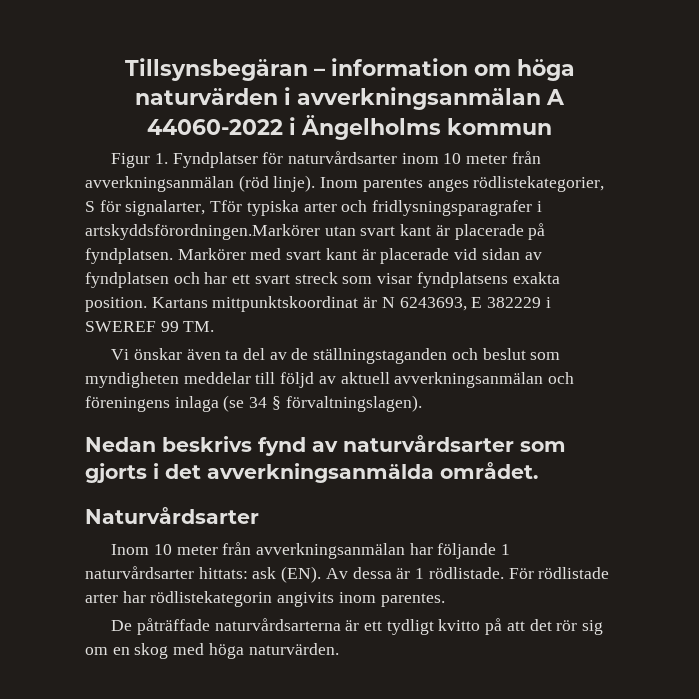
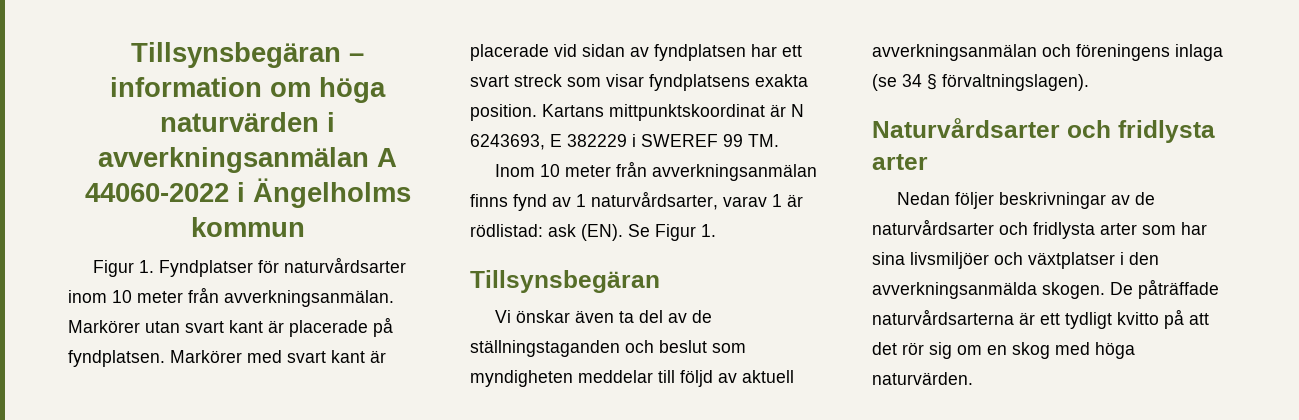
- Figur 1. Fyndplatser för naturvårdsarter inom 10 meter från avverkningsanmälan (röd linje). Inom parentes anges rödlistekategorier, S för signalarter, Tför typiska arter och fridlysningsparagrafer i artskyddsförordningen.Markörer utan svart kant är placerade på fyndplatsen.
+ Figur 1. Fyndplatser för naturvårdsarter inom 10 meter från avverkningsanmälan. Markörer utan svart kant är placerade på fyndplatsen.
- Markörer med svart kant är placerade vid sidan av fyndplatsen och har ett svart streck som visar fyndplatsens exakta position.
+ Markörer med svart kant är placerade vid sidan av fyndplatsen har ett svart streck som visar fyndplatsens exakta position.
+ Inom 10 meter från avverkningsanmälan finns fynd av 1 naturvårdsarter, varav 1 är rödlistad: ask (EN). Se Figur 1.
+ Tillsynsbegäran
- Nedan beskrivs fynd av naturvårdsarter som gjorts i det avverkningsanmälda området.
- Naturvårdsarter
- Inom 10 meter från avverkningsanmälan har följande 1 naturvårdsarter hittats: ask (EN). Av dessa är 1 rödlistade. För rödlistade arter har rödlistekategorin angivits inom parentes.
- De påträffade naturvårdsarterna är ett tydligt kvitto på att det rör sig om en skog med höga naturvärden.
+ Naturvårdsarter och fridlysta arter
+ Nedan följer beskrivningar av de naturvårdsarter och fridlysta arter som har sina livsmiljöer och växtplatser i den avverkningsanmälda skogen. De påträffade naturvårdsarterna är ett tydligt kvitto på att det rör sig om en skog med höga naturvärden.

